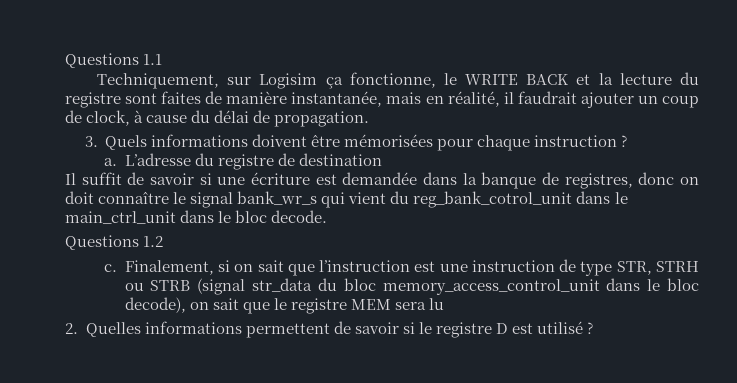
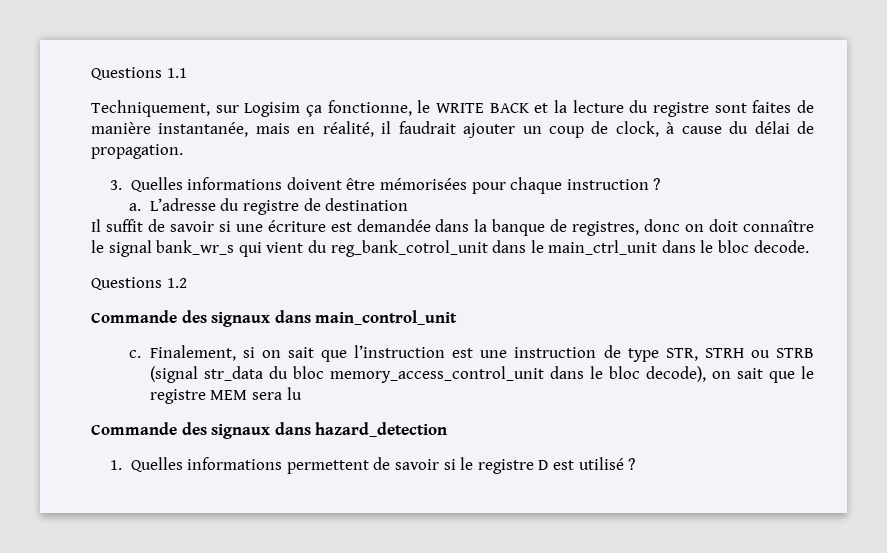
- 3. Quels informations doivent être mémorisées pour chaque instruction ?
+ 3. Quelles informations doivent être mémorisées pour chaque instruction ?
+ Commande des signaux dans main_control_unit
- 2. Quelles informations permettent de savoir si le registre D est utilisé ?
+ Commande des signaux dans hazard_detection
+ 1. Quelles informations permettent de savoir si le registre D est utilisé ?

